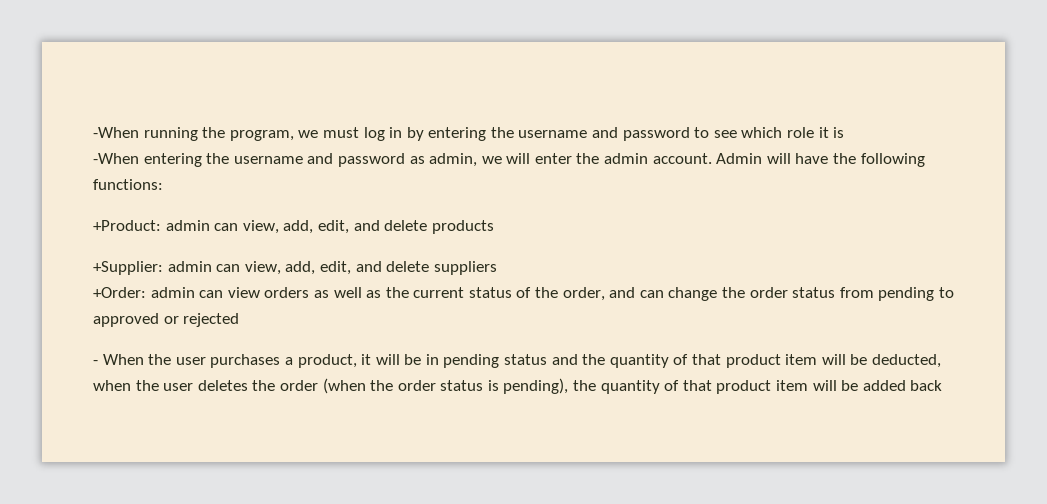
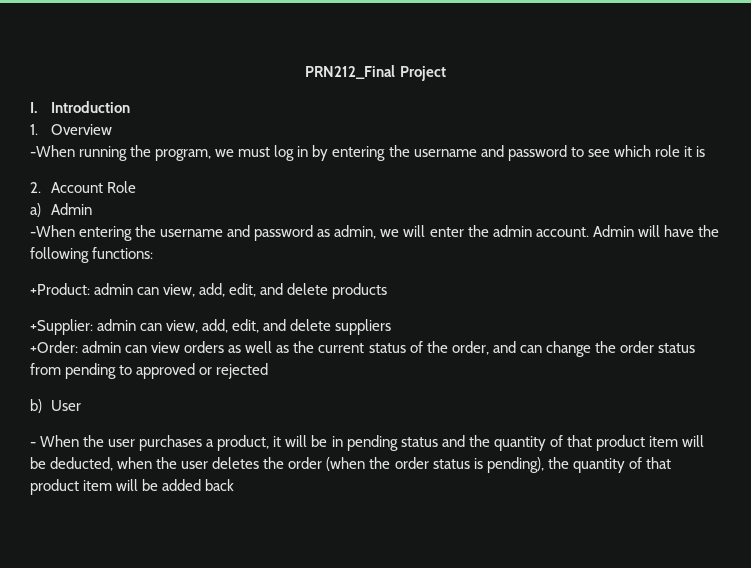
+ PRN212_Final Project
+ I. Introduction
+ 1. Overview
+ 2. Account Role
+ a) Admin
+ b) User

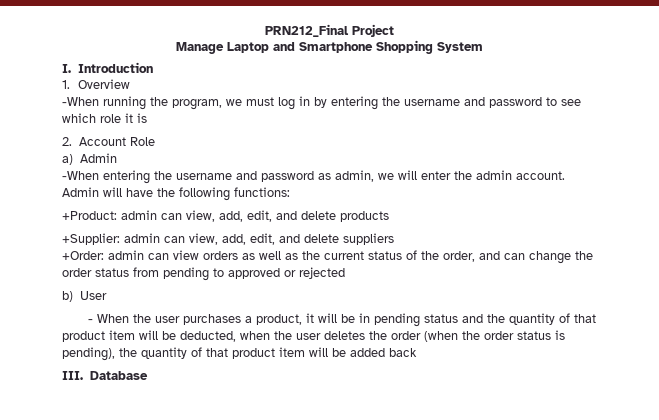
+ Manage Laptop and Smartphone Shopping System
+ III. Database

